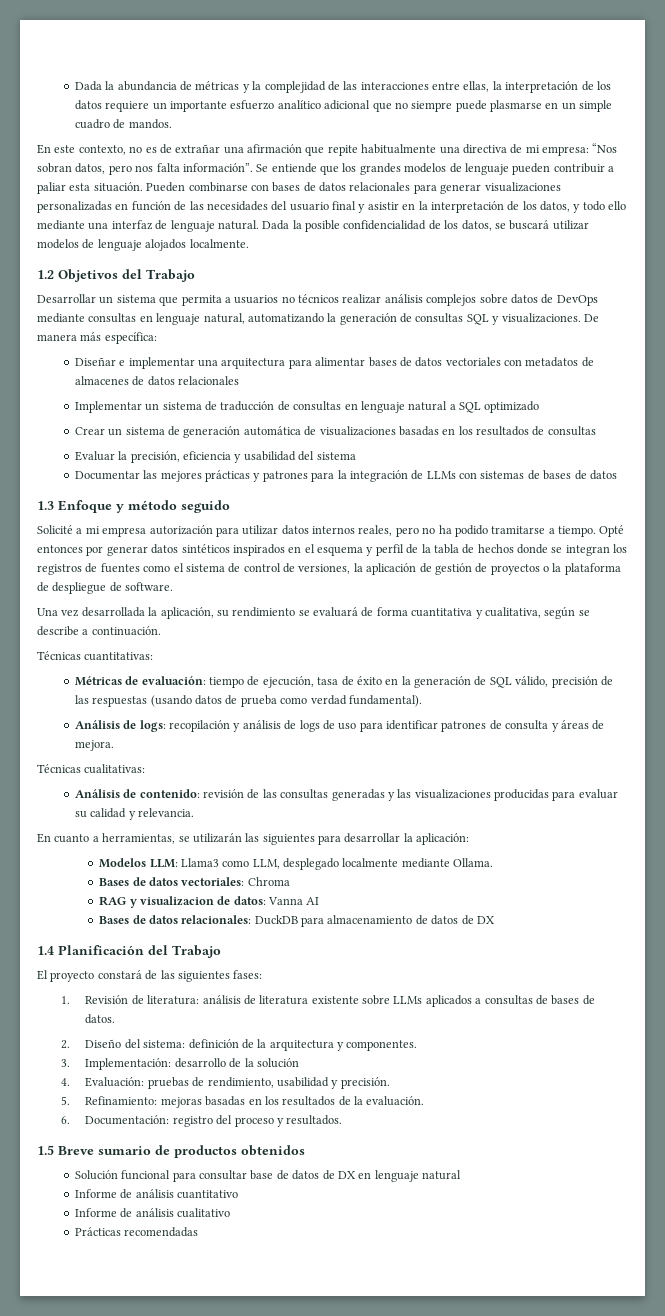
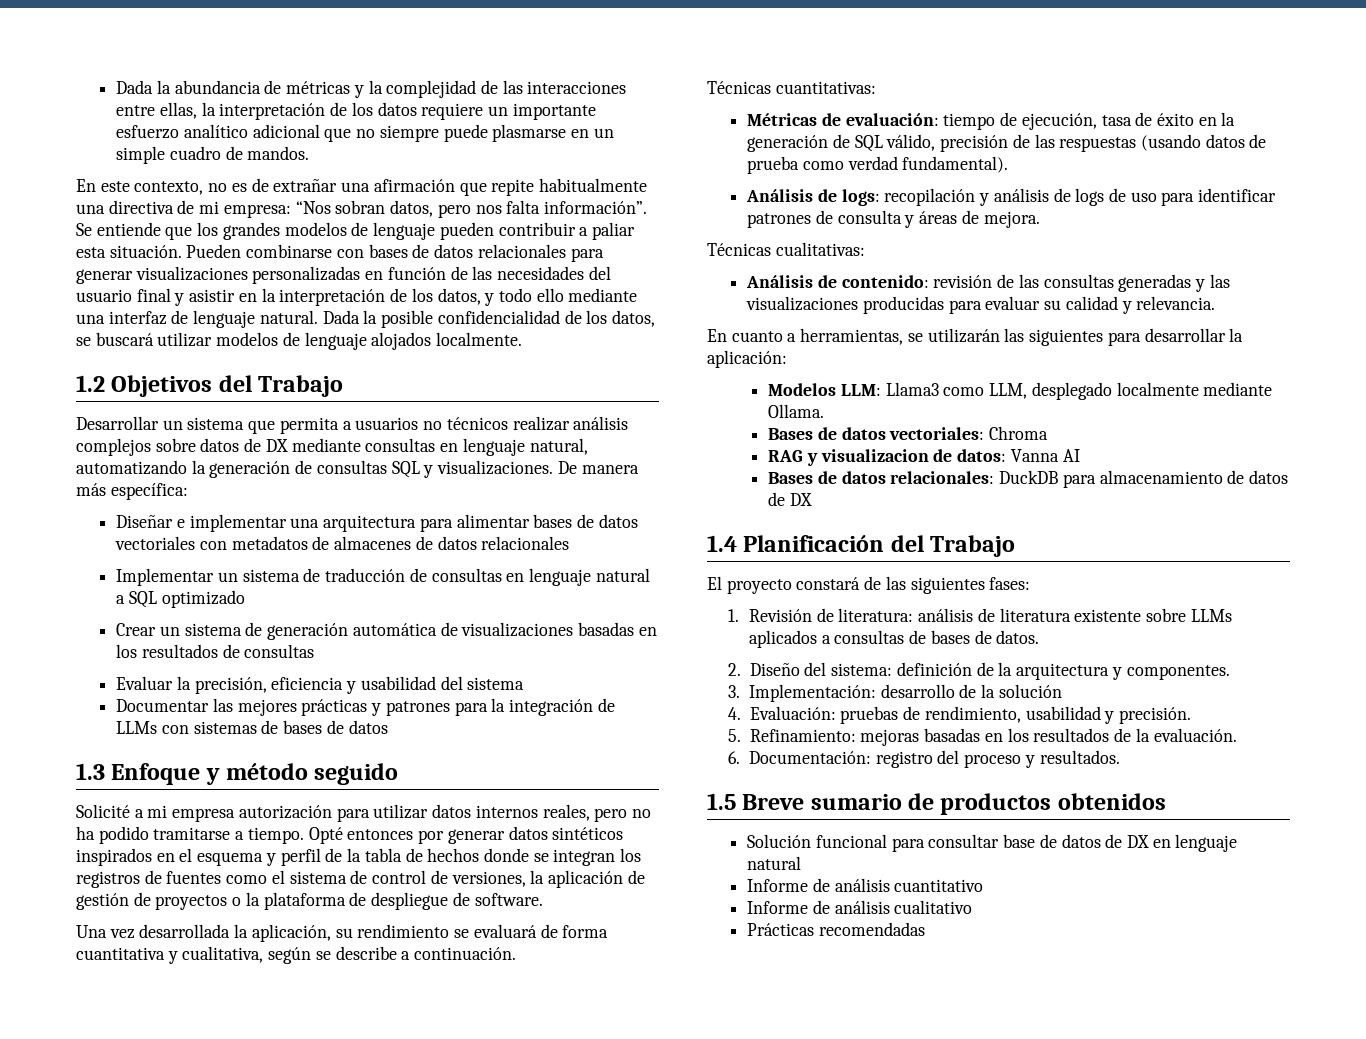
- Desarrollar un sistema que permita a usuarios no técnicos realizar análisis complejos sobre datos de DevOps mediante consultas en lenguaje natural, automatizando la generación de consultas SQL y visualizaciones.
+ Desarrollar un sistema que permita a usuarios no técnicos realizar análisis complejos sobre datos de DX mediante consultas en lenguaje natural, automatizando la generación de consultas SQL y visualizaciones.

